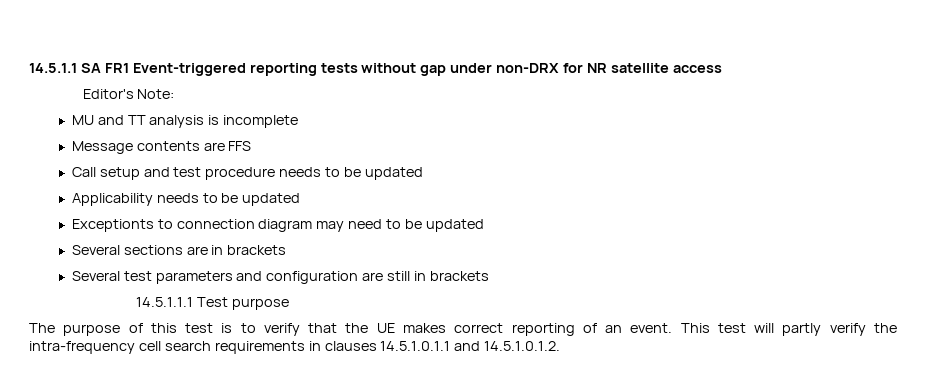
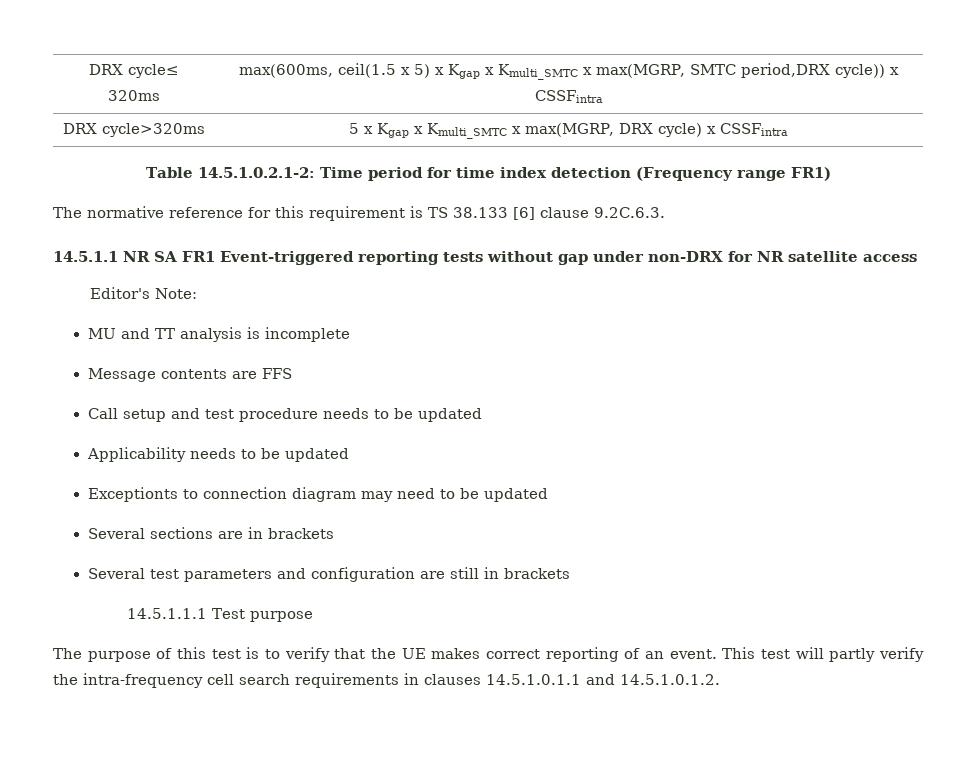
- 14.5.1.1 SA FR1 Event-triggered reporting tests without gap under non-DRX for NR satellite access
+ DRX cycle≤ 320ms | max(600ms, ceil(1.5 x 5) x Kgap x Kmulti_SMTC x max(MGRP, SMTC period,DRX cycle)) x CSSFintra
+ DRX cycle>320ms | 5 x Kgap x Kmulti_SMTC x max(MGRP, DRX cycle) x CSSFintra
+ Table 14.5.1.0.2.1-2: Time period for time index detection (Frequency range FR1)
+ The normative reference for this requirement is TS 38.133 [6] clause 9.2C.6.3.
+ 14.5.1.1 NR SA FR1 Event-triggered reporting tests without gap under non-DRX for NR satellite access

